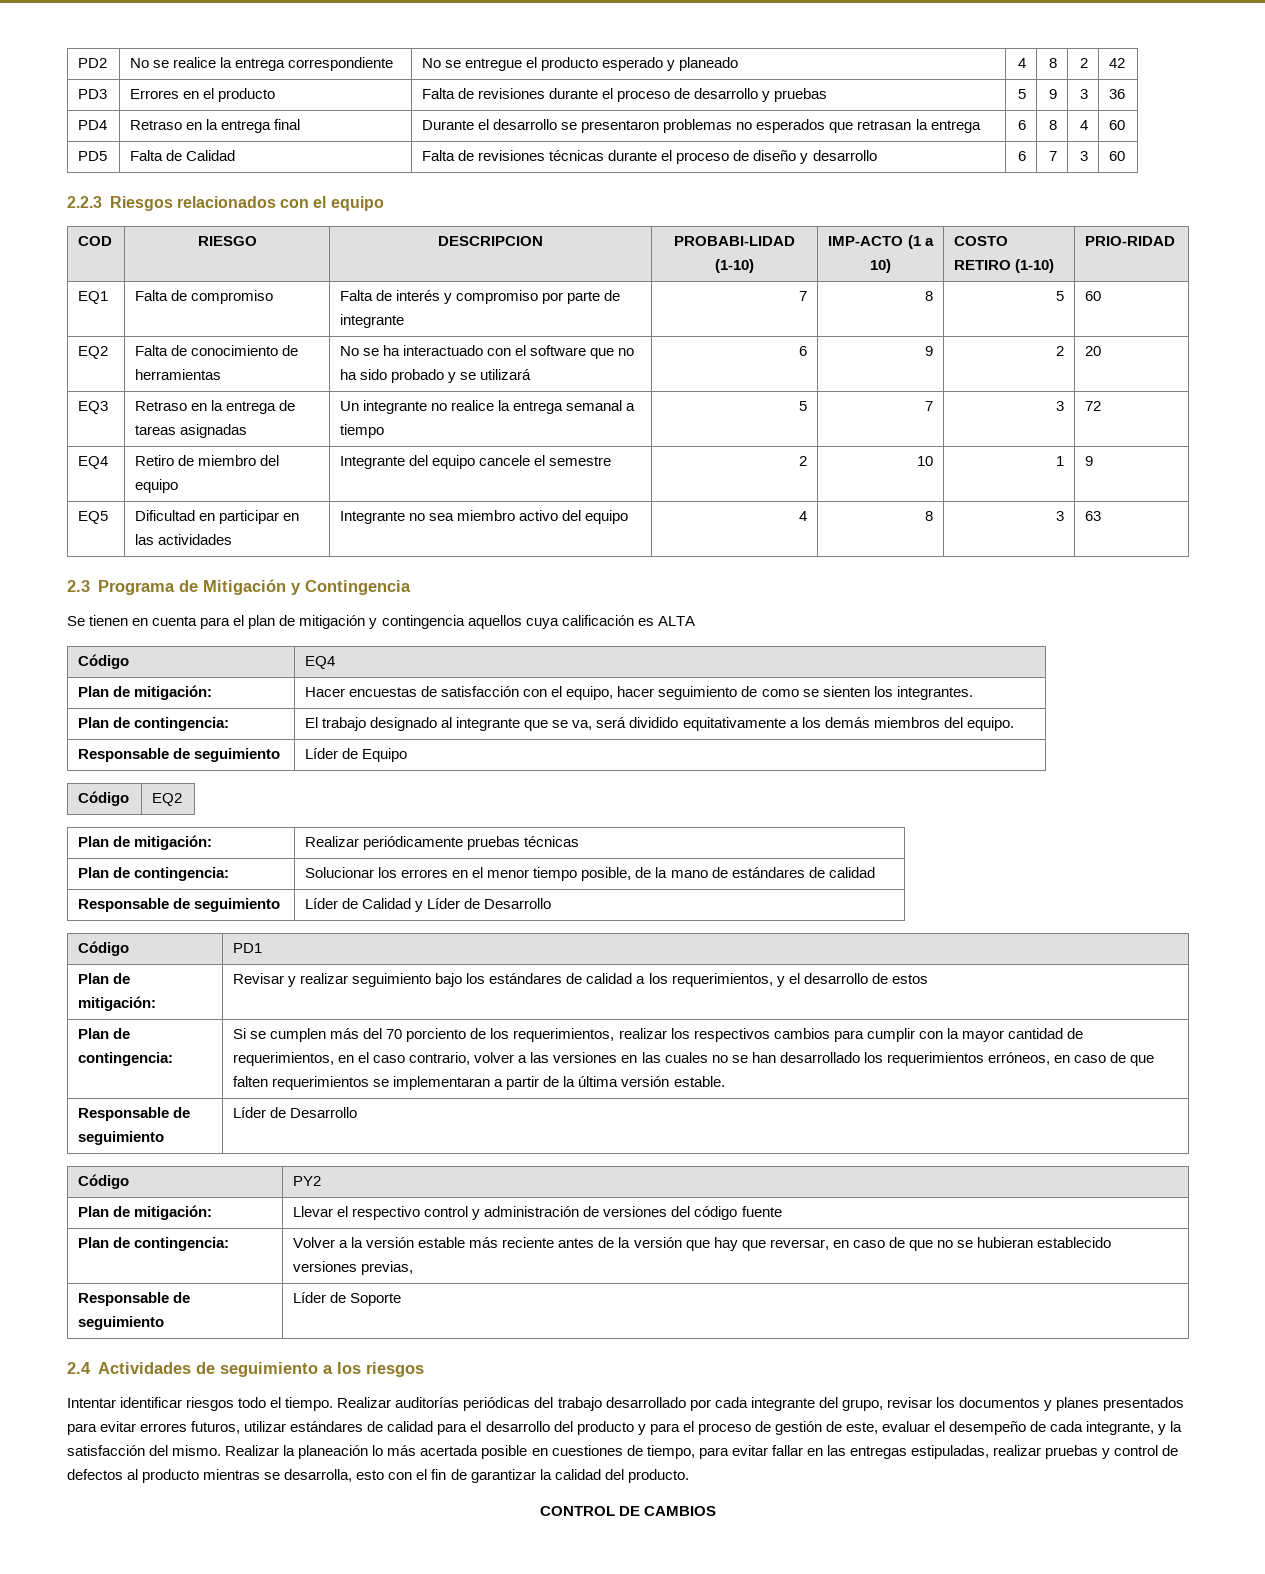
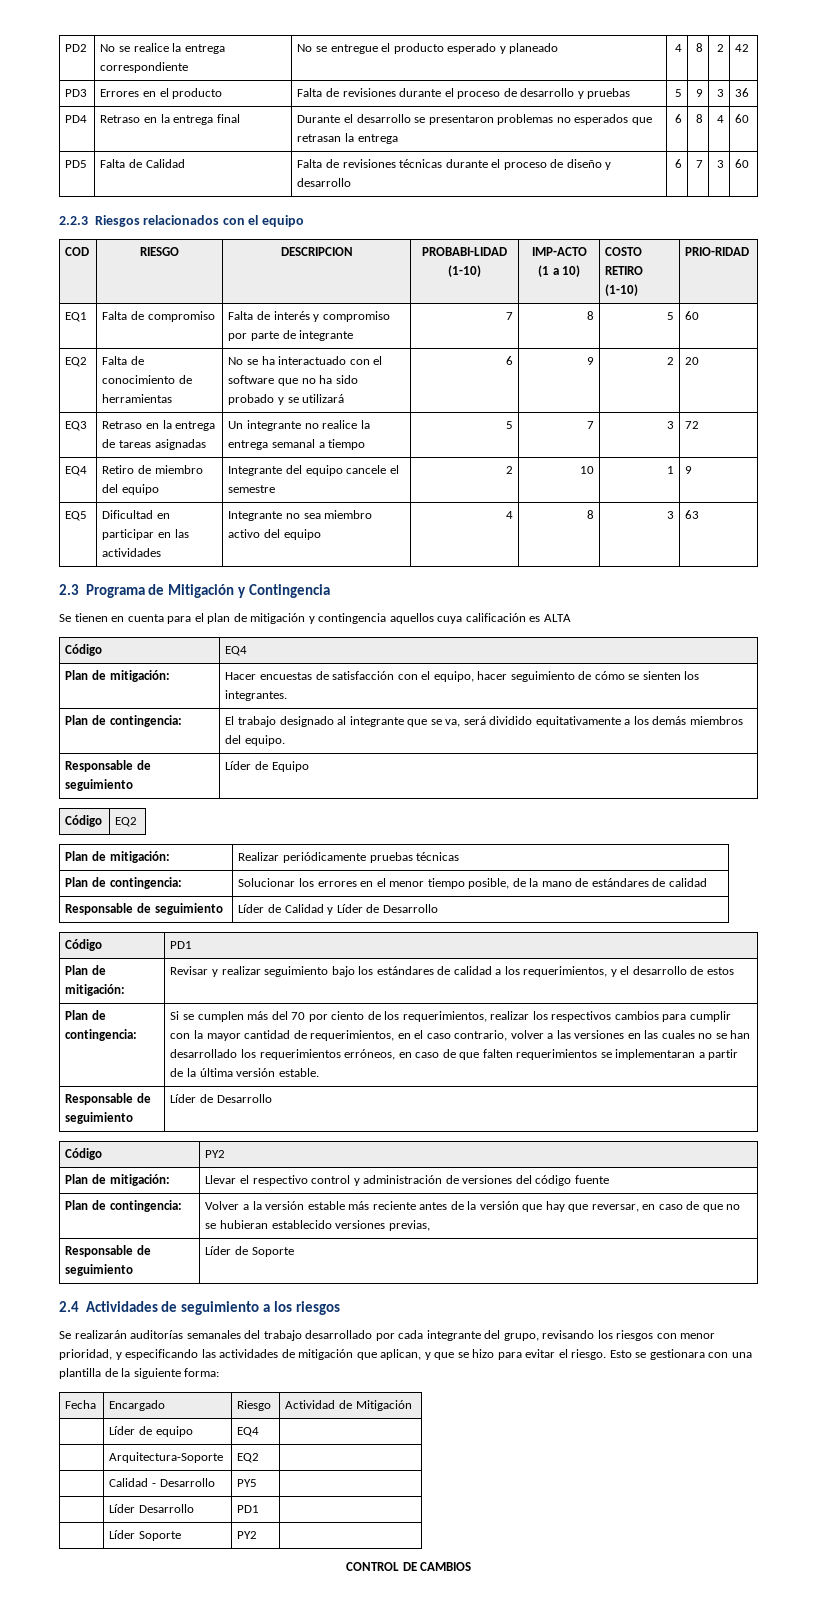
- Plan de mitigación: | Hacer encuestas de satisfacción con el equipo, hacer seguimiento de como se sienten los integrantes.
+ Plan de mitigación: | Hacer encuestas de satisfacción con el equipo, hacer seguimiento de cómo se sienten los integrantes.
- Si se cumplen más del 70 porciento de los requerimientos, realizar los respectivos cambios para cumplir con la mayor cantidad de requerimientos, en el caso contrario, volver a las versiones en las cuales no se han desarrollado los requerimientos erróneos, en caso de que falten requerimientos se implementaran a partir de la última versión estable.
+ Si se cumplen más del 70 por ciento de los requerimientos, realizar los respectivos cambios para cumplir con la mayor cantidad de requerimientos, en el caso contrario, volver a las versiones en las cuales no se han desarrollado los requerimientos erróneos, en caso de que falten requerimientos se implementaran a partir de la última versión estable.
- Intentar identificar riesgos todo el tiempo. Realizar auditorías periódicas del trabajo desarrollado por cada integrante del grupo, revisar los documentos y planes presentados para evitar errores futuros, utilizar estándares de calidad para el desarrollo del producto y para el proceso de gestión de este, evaluar el desempeño de cada integrante, y la satisfacción del mismo. Realizar la planeación lo más acertada posible en cuestiones de tiempo, para evitar fallar en las entregas estipuladas, realizar pruebas y control de defectos al producto mientras se desarrolla, esto con el fin de garantizar la calidad del producto.
+ Se realizarán auditorías semanales del trabajo desarrollado por cada integrante del grupo, revisando los riesgos con menor prioridad, y especificando las actividades de mitigación que aplican, y que se hizo para evitar el riesgo. Esto se gestionara con una plantilla de la siguiente forma:
+ Fecha | Encargado | Riesgo | Actividad de Mitigación
+ | Líder de equipo | EQ4 |
+ | Arquitectura-Soporte | EQ2 |
+ | Calidad - Desarrollo | PY5 |
+ | Líder Desarrollo | PD1 |
+ | Líder Soporte | PY2 |

